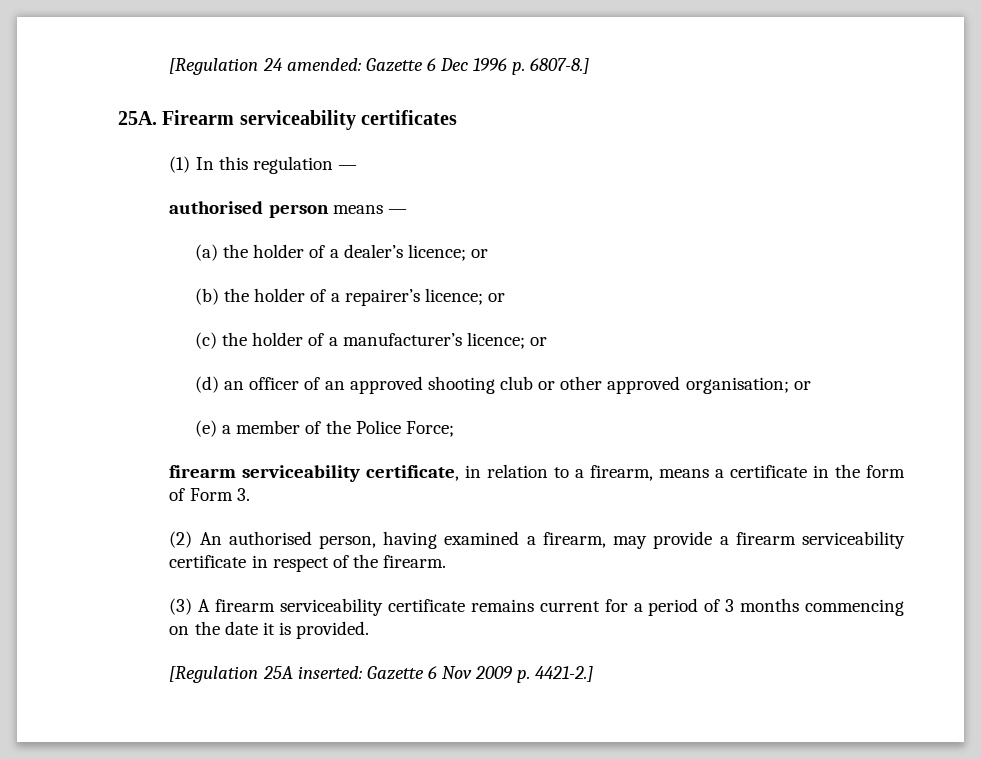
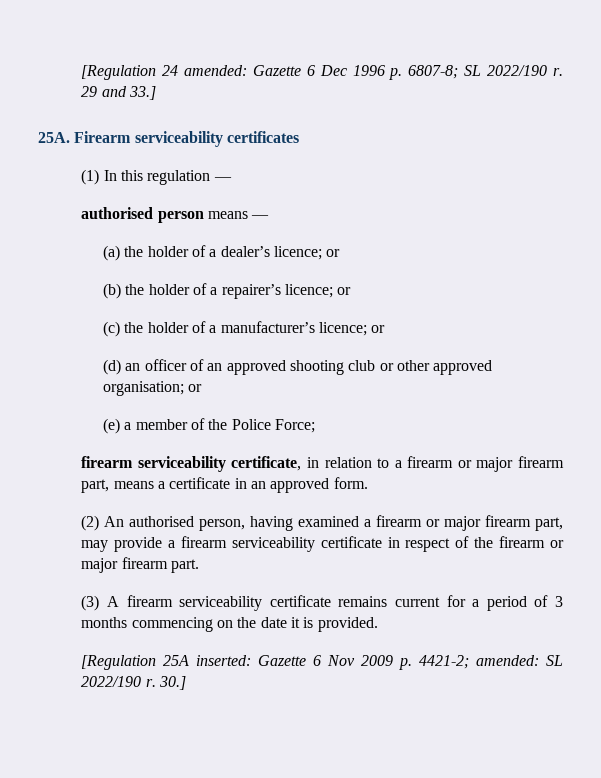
- [Regulation 24 amended: Gazette 6 Dec 1996 p. 6807-8.]
+ [Regulation 24 amended: Gazette 6 Dec 1996 p. 6807-8; SL 2022/190 r. 29 and 33.]
- firearm serviceability certificate, in relation to a firearm, means a certificate in the form of Form 3.
+ firearm serviceability certificate, in relation to a firearm or major firearm part, means a certificate in an approved form.
- (2) An authorised person, having examined a firearm, may provide a firearm serviceability certificate in respect of the firearm.
+ (2) An authorised person, having examined a firearm or major firearm part, may provide a firearm serviceability certificate in respect of the firearm or major firearm part.
- [Regulation 25A inserted: Gazette 6 Nov 2009 p. 4421-2.]
+ [Regulation 25A inserted: Gazette 6 Nov 2009 p. 4421-2; amended: SL 2022/190 r. 30.]

